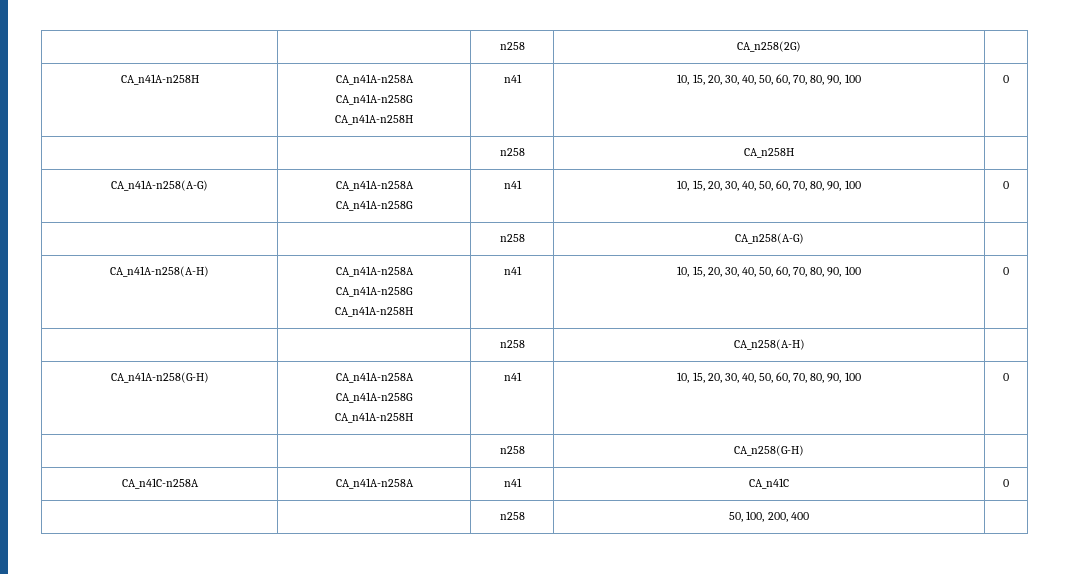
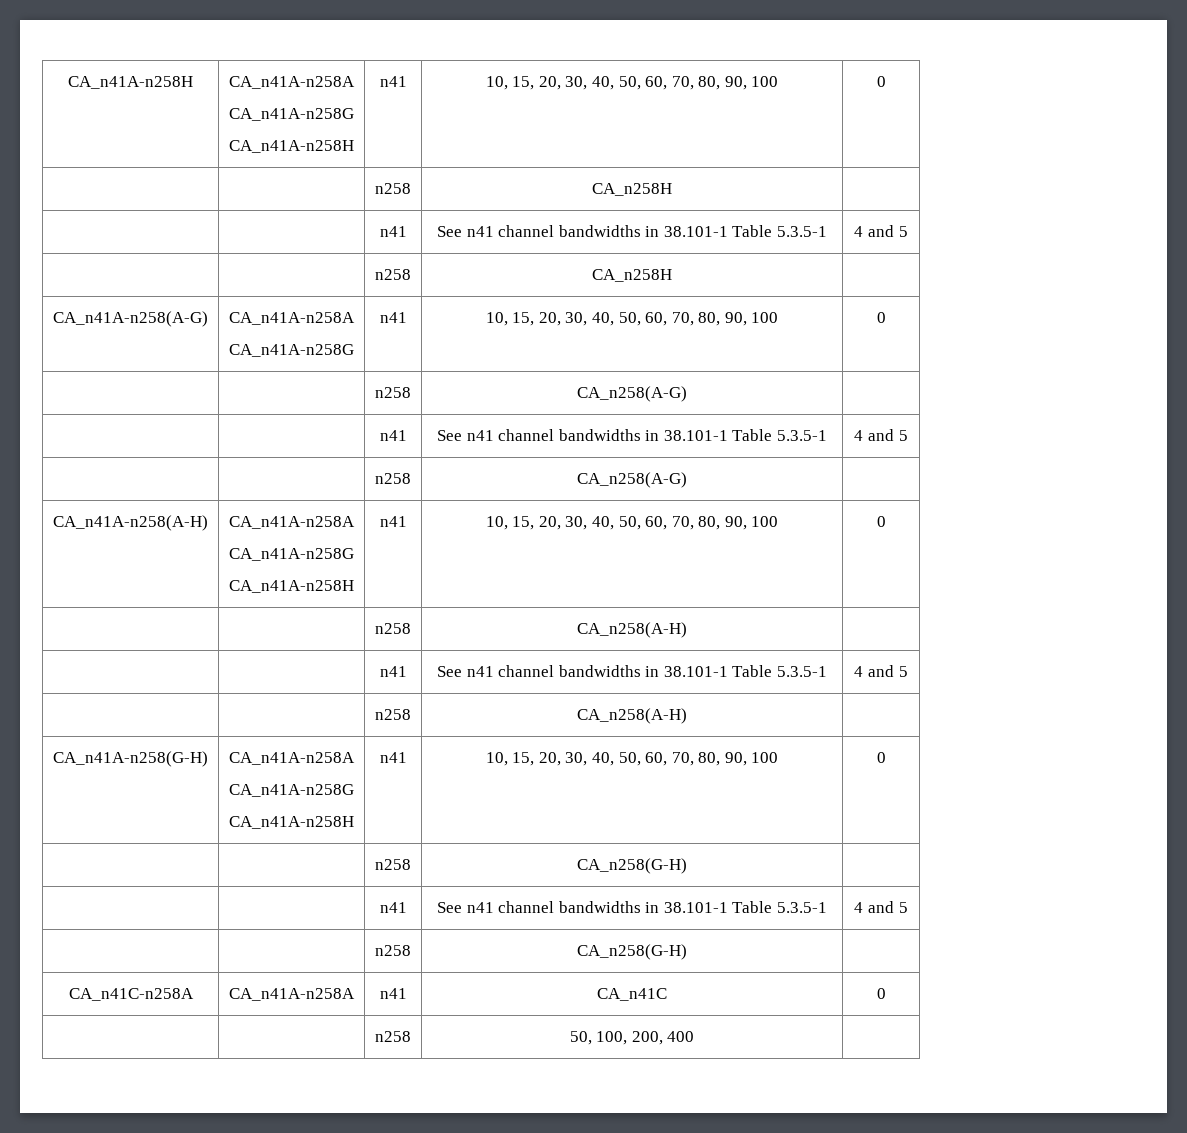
- | | n258 | CA_n258(2G) |
  CA_n41A-n258H | CA_n41A-n258A
  CA_n41A-n258G
  CA_n41A-n258H | n41 | 10, 15, 20, 30, 40, 50, 60, 70, 80, 90, 100 | 0
+ | | n258 | CA_n258H |
+ | | n41 | See n41 channel bandwidths in 38.101-1 Table 5.3.5-1 | 4 and 5
  CA_n41A-n258(A-G) | CA_n41A-n258A
  CA_n41A-n258G | n41 | 10, 15, 20, 30, 40, 50, 60, 70, 80, 90, 100 | 0
+ | | n258 | CA_n258(A-G) |
+ | | n41 | See n41 channel bandwidths in 38.101-1 Table 5.3.5-1 | 4 and 5
  CA_n41A-n258(A-H) | CA_n41A-n258A
  CA_n41A-n258G
  CA_n41A-n258H | n41 | 10, 15, 20, 30, 40, 50, 60, 70, 80, 90, 100 | 0
+ | | n258 | CA_n258(A-H) |
+ | | n41 | See n41 channel bandwidths in 38.101-1 Table 5.3.5-1 | 4 and 5
  CA_n41A-n258(G-H) | CA_n41A-n258A
  CA_n41A-n258G
  CA_n41A-n258H | n41 | 10, 15, 20, 30, 40, 50, 60, 70, 80, 90, 100 | 0
+ | | n258 | CA_n258(G-H) |
+ | | n41 | See n41 channel bandwidths in 38.101-1 Table 5.3.5-1 | 4 and 5

